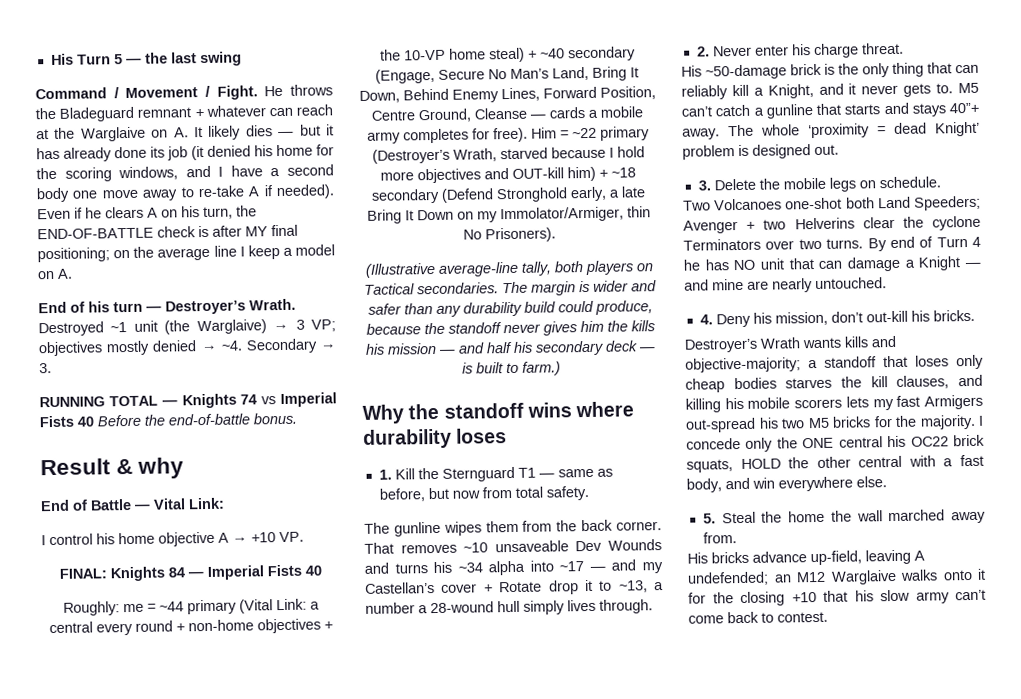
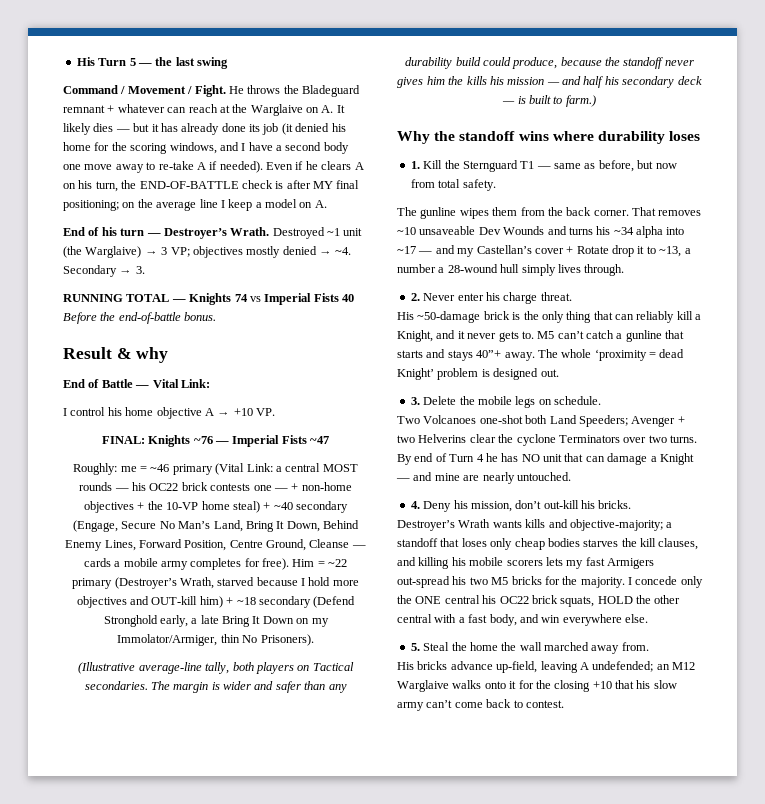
- FINAL: Knights 84 — Imperial Fists 40
+ FINAL: Knights ~76 — Imperial Fists ~47
- Roughly: me = ~44 primary (Vital Link: a central every round + non-home objectives + the 10-VP home steal) + ~40 secondary (Engage, Secure No Man’s Land, Bring It Down, Behind Enemy Lines, Forward Position, Centre Ground, Cleanse — cards a mobile army completes for free).
+ Roughly: me = ~46 primary (Vital Link: a central MOST rounds — his OC22 brick contests one — + non-home objectives + the 10-VP home steal) + ~40 secondary (Engage, Secure No Man’s Land, Bring It Down, Behind Enemy Lines, Forward Position, Centre Ground, Cleanse — cards a mobile army completes for free).

